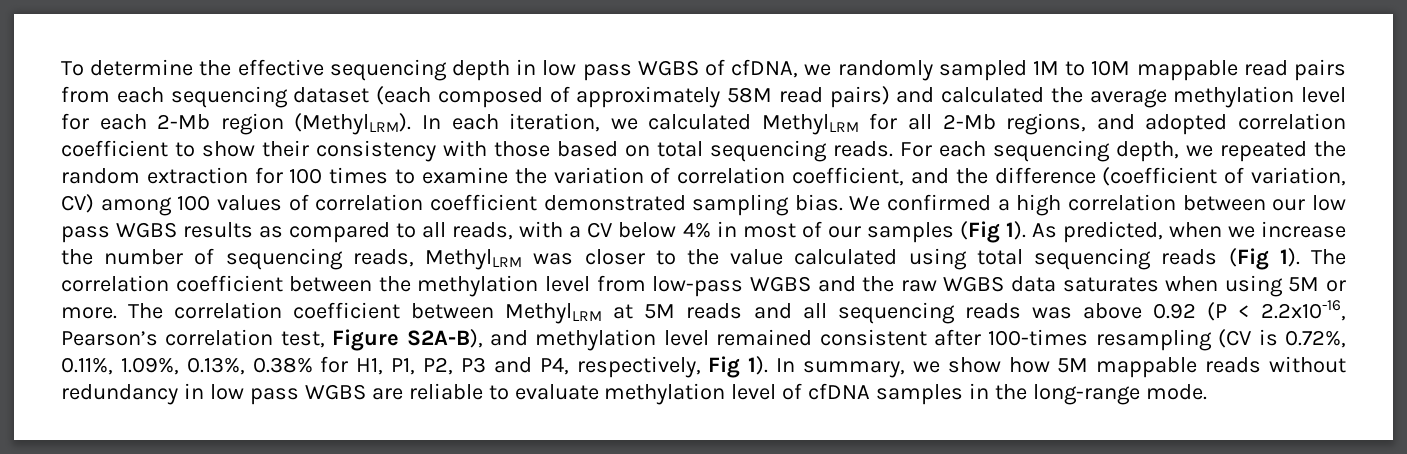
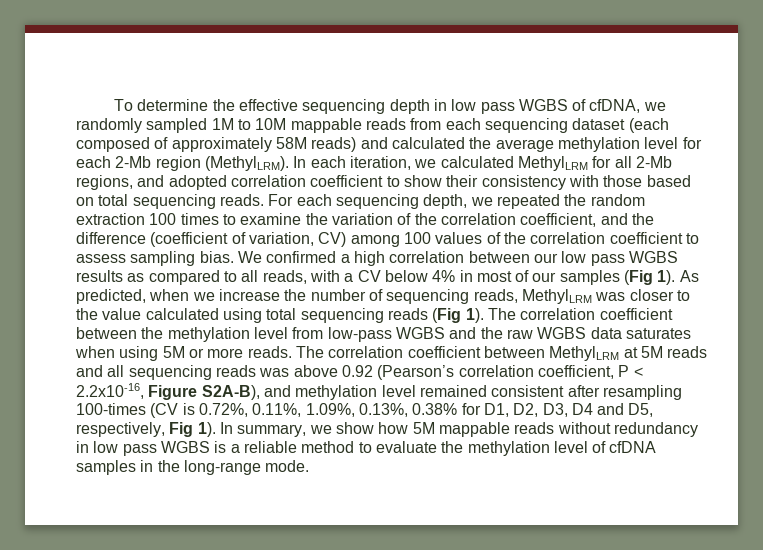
- To determine the effective sequencing depth in low pass WGBS of cfDNA, we randomly sampled 1M to 10M mappable read pairs from each sequencing dataset (each composed of approximately 58M read pairs) and calculated the average methylation level for each 2-Mb region (MethylLRM).
+ To determine the effective sequencing depth in low pass WGBS of cfDNA, we randomly sampled 1M to 10M mappable reads from each sequencing dataset (each composed of approximately 58M reads) and calculated the average methylation level for each 2-Mb region (MethylLRM).
- For each sequencing depth, we repeated the random extraction for 100 times to examine the variation of correlation coefficient, and the difference (coefficient of variation, CV) among 100 values of correlation coefficient demonstrated sampling bias.
+ For each sequencing depth, we repeated the random extraction 100 times to examine the variation of the correlation coefficient, and the difference (coefficient of variation, CV) among 100 values of the correlation coefficient to assess sampling bias.
- The correlation coefficient between the methylation level from low-pass WGBS and the raw WGBS data saturates when using 5M or more.
+ The correlation coefficient between the methylation level from low-pass WGBS and the raw WGBS data saturates when using 5M or more reads.
- The correlation coefficient between MethylLRM at 5M reads and all sequencing reads was above 0.92 (P < 2.2x10-16, Pearson’s correlation test, Figure S2A-B), and methylation level remained consistent after 100-times resampling (CV is 0.72%, 0.11%, 1.09%, 0.13%, 0.38% for H1, P1, P2, P3 and P4, respectively, Fig 1).
+ The correlation coefficient between MethylLRM at 5M reads and all sequencing reads was above 0.92 (Pearson’s correlation coefficient, P < 2.2x10-16, Figure S2A-B), and methylation level remained consistent after resampling 100-times (CV is 0.72%, 0.11%, 1.09%, 0.13%, 0.38% for D1, D2, D3, D4 and D5, respectively, Fig 1).
- In summary, we show how 5M mappable reads without redundancy in low pass WGBS are reliable to evaluate methylation level of cfDNA samples in the long-range mode.
+ In summary, we show how 5M mappable reads without redundancy in low pass WGBS is a reliable method to evaluate the methylation level of cfDNA samples in the long-range mode.

